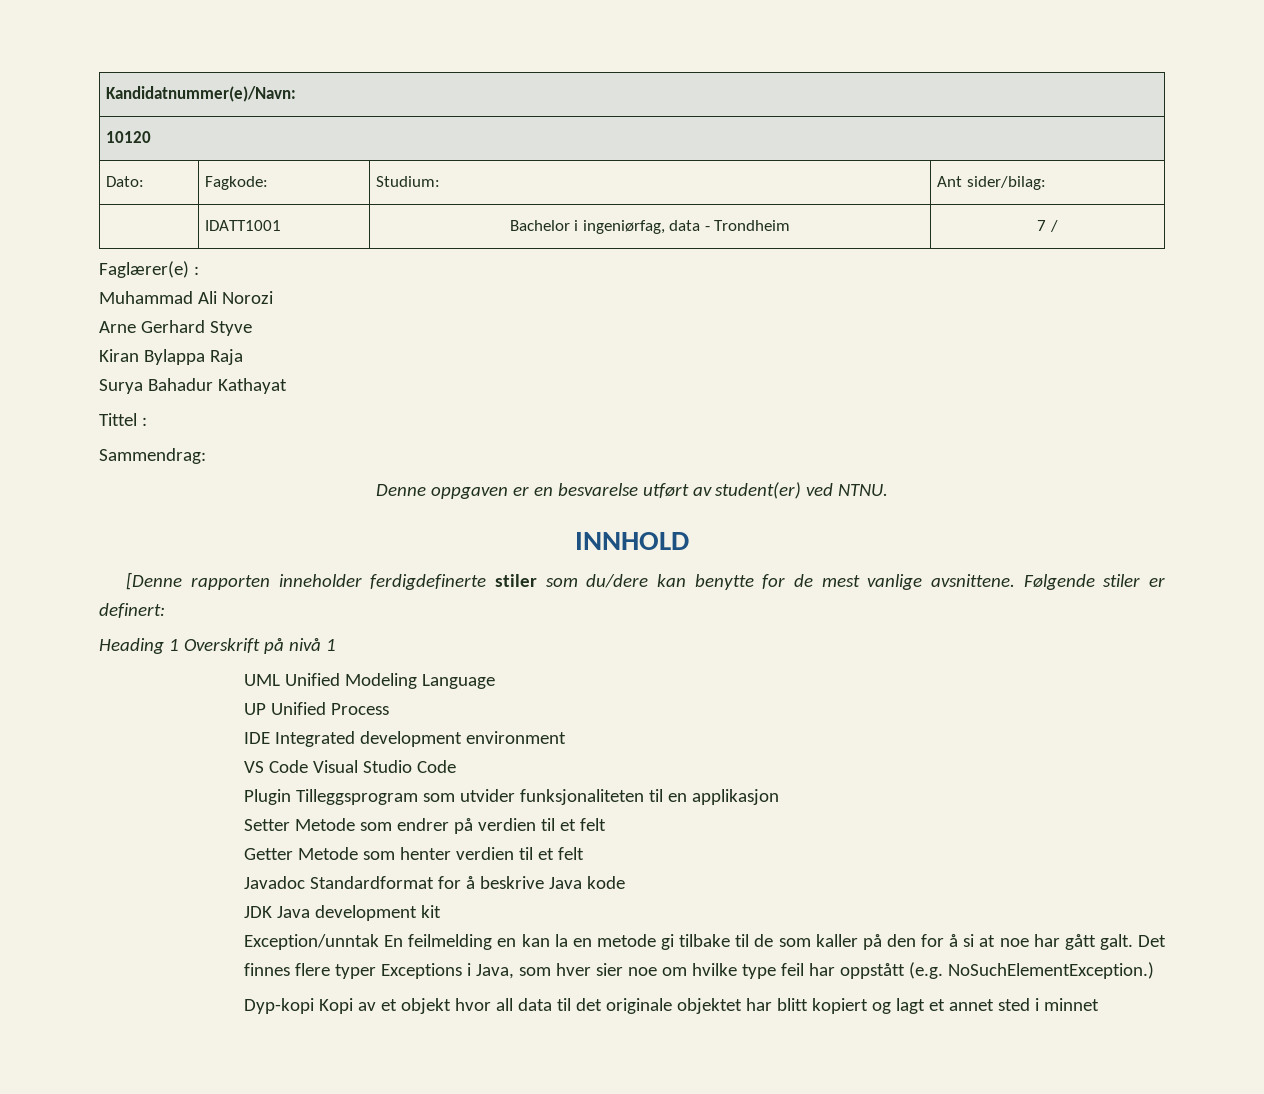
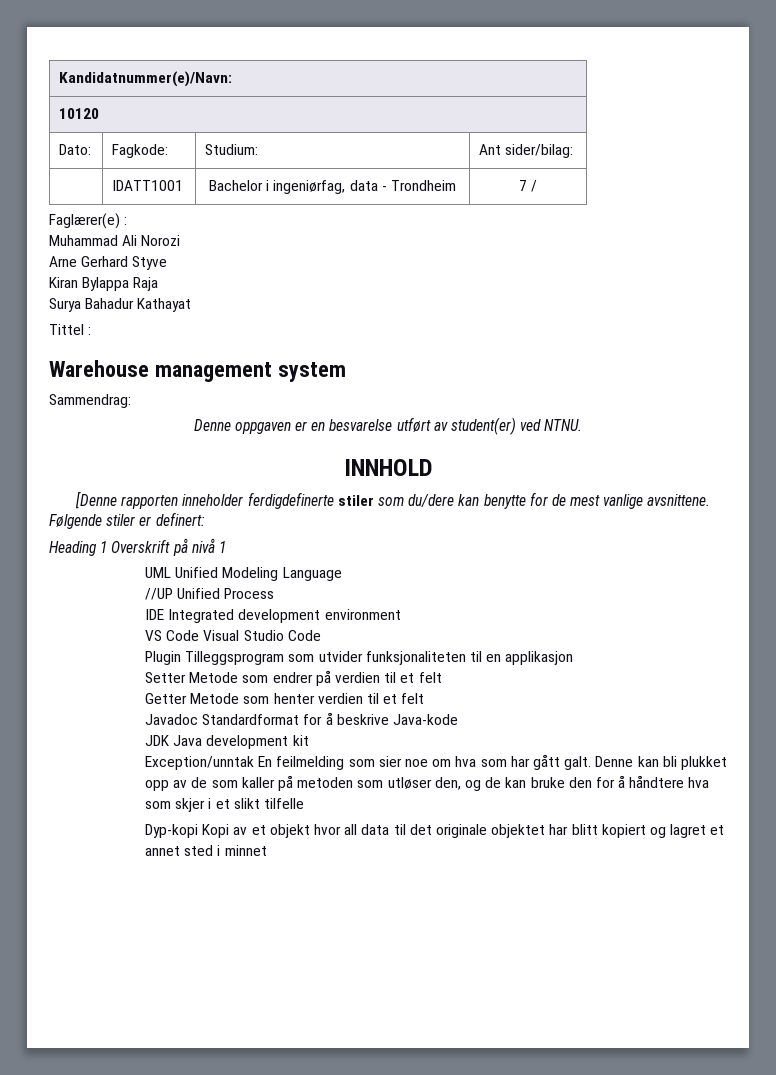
+ Warehouse management system
- UP Unified Process
+ //UP Unified Process
- Javadoc Standardformat for å beskrive Java kode
+ Javadoc Standardformat for å beskrive Java-kode
- Exception/unntak En feilmelding en kan la en metode gi tilbake til de som kaller på den for å si at noe har gått galt. Det finnes flere typer Exceptions i Java, som hver sier noe om hvilke type feil har oppstått (e.g. NoSuchElementException.)
+ Exception/unntak En feilmelding som sier noe om hva som har gått galt. Denne kan bli plukket opp av de som kaller på metoden som utløser den, og de kan bruke den for å håndtere hva som skjer i et slikt tilfelle
- Dyp-kopi Kopi av et objekt hvor all data til det originale objektet har blitt kopiert og lagt et annet sted i minnet
+ Dyp-kopi Kopi av et objekt hvor all data til det originale objektet har blitt kopiert og lagret et annet sted i minnet

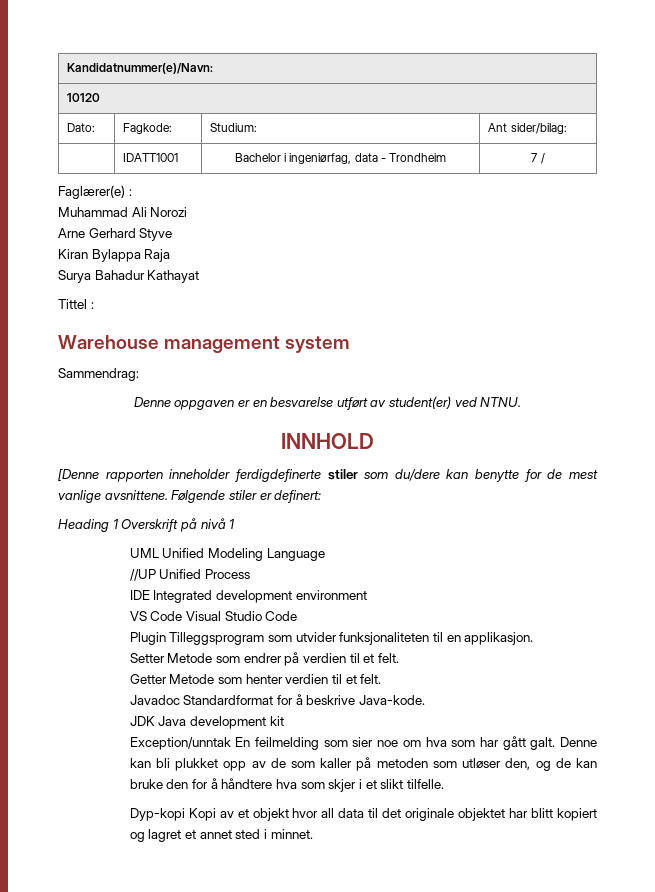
- Plugin Tilleggsprogram som utvider funksjonaliteten til en applikasjon
+ Plugin Tilleggsprogram som utvider funksjonaliteten til en applikasjon.
- Setter Metode som endrer på verdien til et felt
+ Setter Metode som endrer på verdien til et felt.
- Getter Metode som henter verdien til et felt
+ Getter Metode som henter verdien til et felt.
- Javadoc Standardformat for å beskrive Java-kode
+ Javadoc Standardformat for å beskrive Java-kode.
- Denne kan bli plukket opp av de som kaller på metoden som utløser den, og de kan bruke den for å håndtere hva som skjer i et slikt tilfelle
+ Denne kan bli plukket opp av de som kaller på metoden som utløser den, og de kan bruke den for å håndtere hva som skjer i et slikt tilfelle.
- Dyp-kopi Kopi av et objekt hvor all data til det originale objektet har blitt kopiert og lagret et annet sted i minnet
+ Dyp-kopi Kopi av et objekt hvor all data til det originale objektet har blitt kopiert og lagret et annet sted i minnet.

